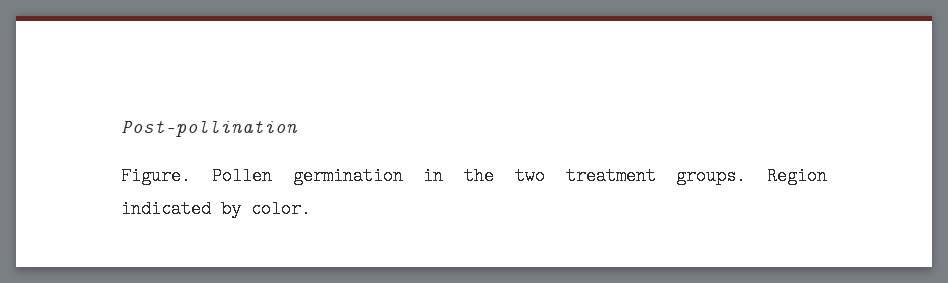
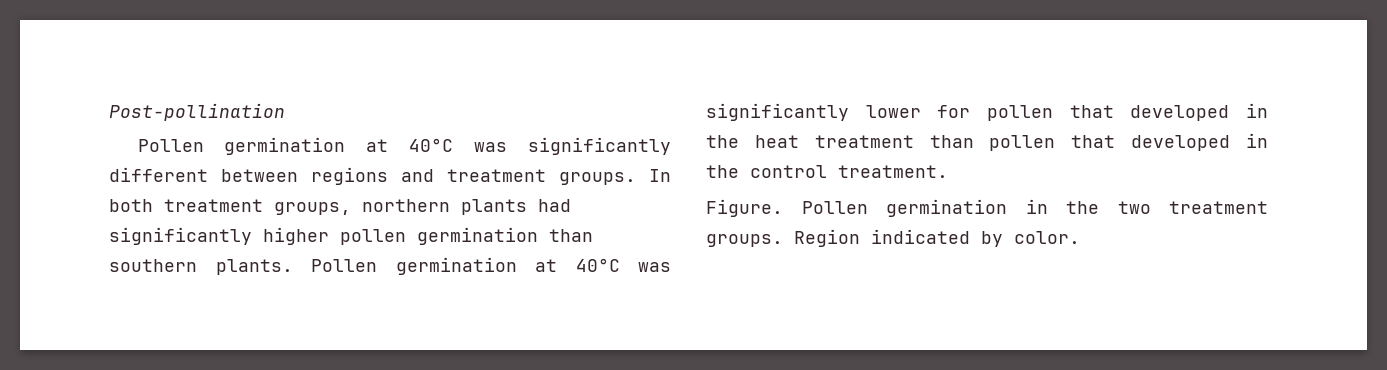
+ Pollen germination at 40°C was significantly different between regions and treatment groups. In both treatment groups, northern plants had significantly higher pollen germination than southern plants. Pollen germination at 40°C was significantly lower for pollen that developed in the heat treatment than pollen that developed in the control treatment.

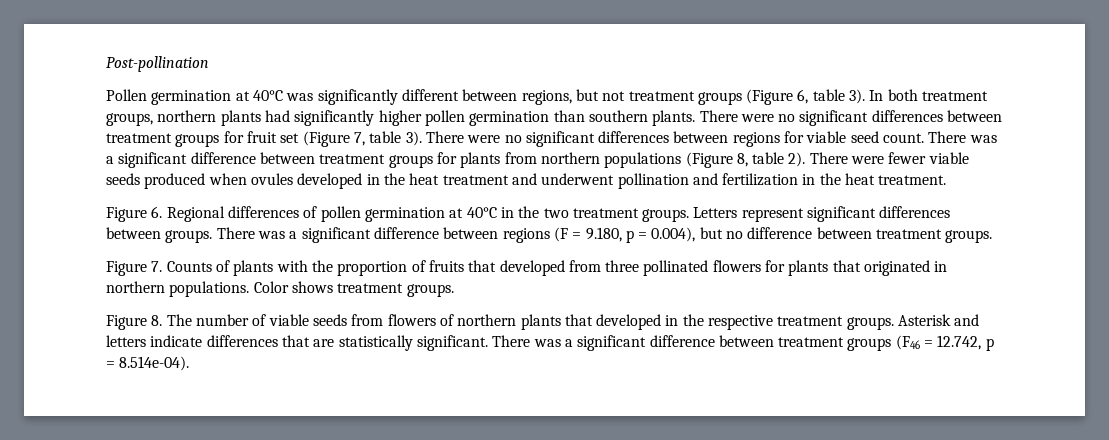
- Pollen germination at 40°C was significantly different between regions and treatment groups.
+ Pollen germination at 40°C was significantly different between regions, but not treatment groups (Figure 6, table 3).
- Pollen germination at 40°C was significantly lower for pollen that developed in the heat treatment than pollen that developed in the control treatment.
+ There were no significant differences between treatment groups for fruit set (Figure 7, table 3). There were no significant differences between regions for viable seed count. There was a significant difference between treatment groups for plants from northern populations (Figure 8, table 2). There were fewer viable seeds produced when ovules developed in the heat treatment and underwent pollination and fertilization in the heat treatment.
- Figure. Pollen germination in the two treatment groups.
+ Figure 6. Regional differences of pollen germination at 40°C in the two treatment groups.
- Region indicated by color.
+ Letters represent significant differences between groups. There was a significant difference between regions (F = 9.180, p = 0.004), but no difference between treatment groups.
+ Figure 7. Counts of plants with the proportion of fruits that developed from three pollinated flowers for plants that originated in northern populations. Color shows treatment groups.
+ Figure 8. The number of viable seeds from flowers of northern plants that developed in the respective treatment groups. Asterisk and letters indicate differences that are statistically significant. There was a significant difference between treatment groups (F46 = 12.742, p = 8.514e-04).

